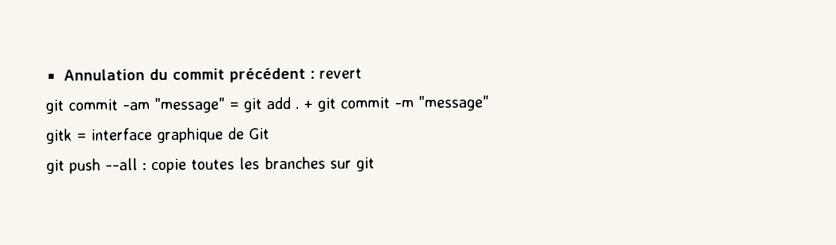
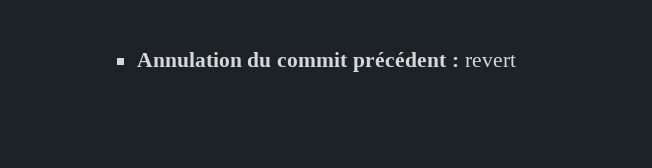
- git commit -am "message" = git add . + git commit -m "message"
- gitk = interface graphique de Git
- git push --all : copie toutes les branches sur git

